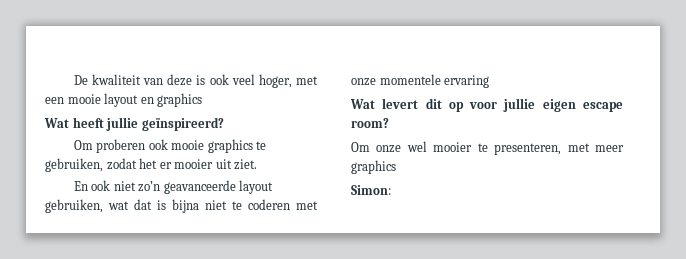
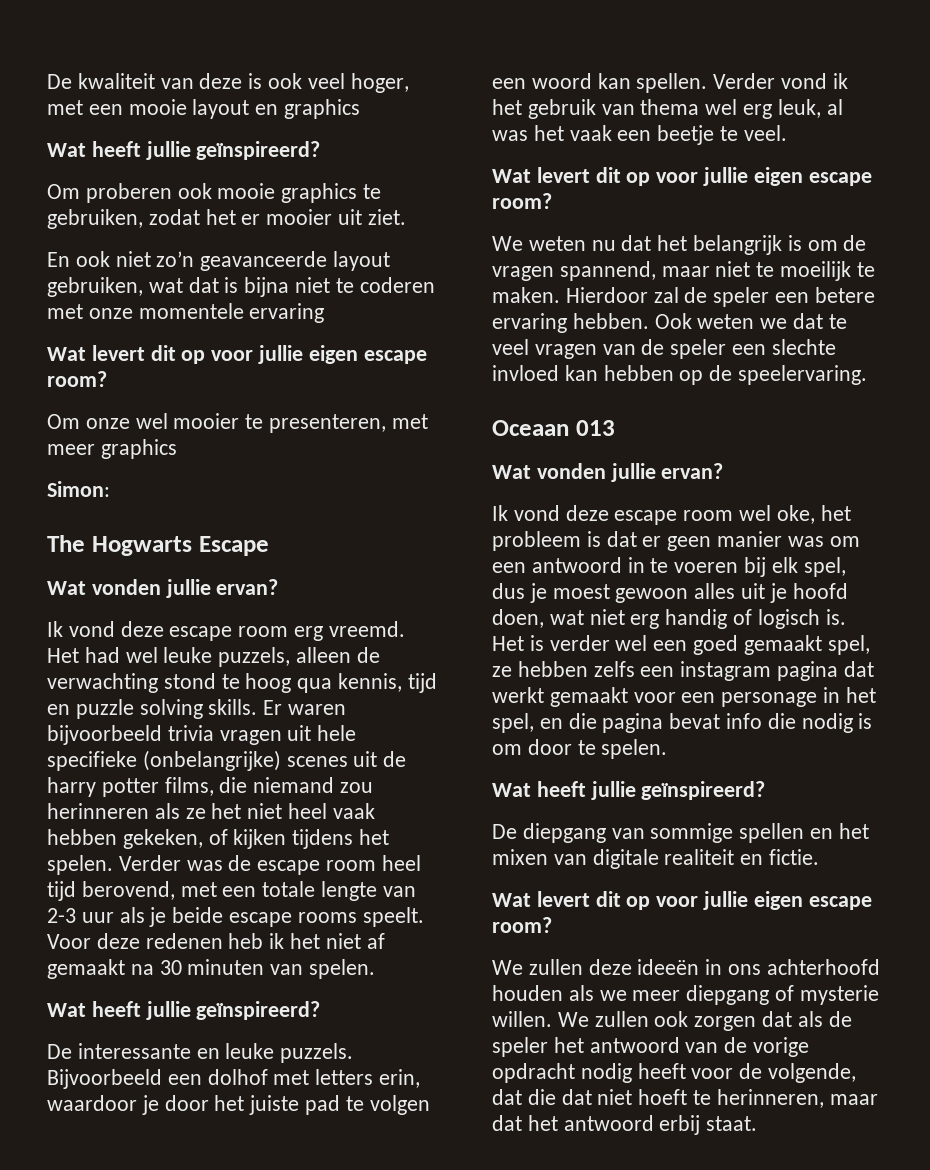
+ The Hogwarts Escape
+ Wat vonden jullie ervan?
+ Ik vond deze escape room erg vreemd. Het had wel leuke puzzels, alleen de verwachting stond te hoog qua kennis, tijd en puzzle solving skills. Er waren bijvoorbeeld trivia vragen uit hele specifieke (onbelangrijke) scenes uit de harry potter films, die niemand zou herinneren als ze het niet heel vaak hebben gekeken, of kijken tijdens het spelen. Verder was de escape room heel tijd berovend, met een totale lengte van 2-3 uur als je beide escape rooms speelt. Voor deze redenen heb ik het niet af gemaakt na 30 minuten van spelen.
+ Wat heeft jullie geïnspireerd?
+ De interessante en leuke puzzels. Bijvoorbeeld een dolhof met letters erin, waardoor je door het juiste pad te volgen een woord kan spellen. Verder vond ik het gebruik van thema wel erg leuk, al was het vaak een beetje te veel.
+ Wat levert dit op voor jullie eigen escape room?
+ We weten nu dat het belangrijk is om de vragen spannend, maar niet te moeilijk te maken. Hierdoor zal de speler een betere ervaring hebben. Ook weten we dat te veel vragen van de speler een slechte invloed kan hebben op de speelervaring.
+ Oceaan 013
+ Wat vonden jullie ervan?
+ Ik vond deze escape room wel oke, het probleem is dat er geen manier was om een antwoord in te voeren bij elk spel, dus je moest gewoon alles uit je hoofd doen, wat niet erg handig of logisch is. Het is verder wel een goed gemaakt spel, ze hebben zelfs een instagram pagina dat werkt gemaakt voor een personage in het spel, en die pagina bevat info die nodig is om door te spelen.
+ Wat heeft jullie geïnspireerd?
+ De diepgang van sommige spellen en het mixen van digitale realiteit en fictie.
+ Wat levert dit op voor jullie eigen escape room?
+ We zullen deze ideeën in ons achterhoofd houden als we meer diepgang of mysterie willen. We zullen ook zorgen dat als de speler het antwoord van de vorige opdracht nodig heeft voor de volgende, dat die dat niet hoeft te herinneren, maar dat het antwoord erbij staat.

